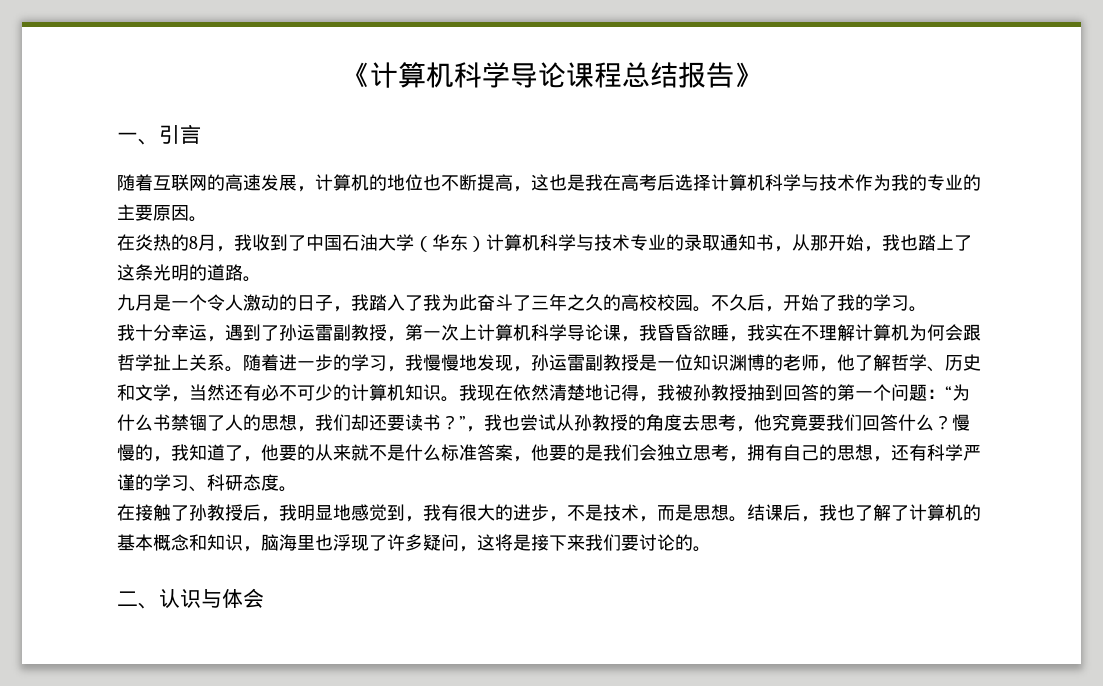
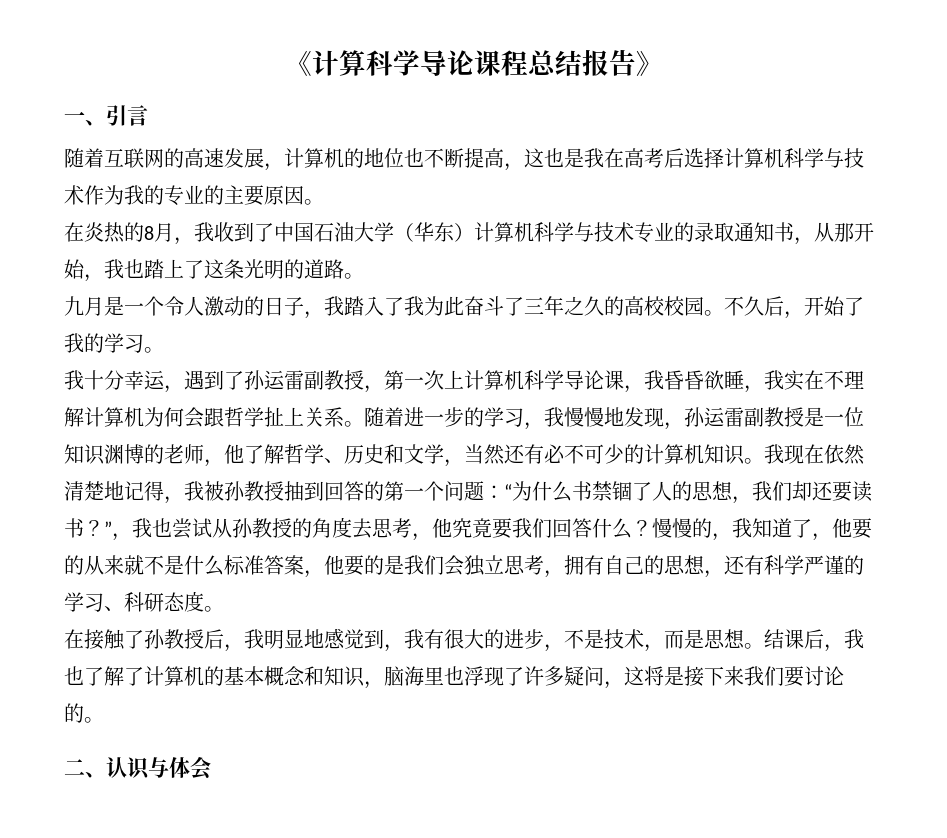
- 《计算机科学导论课程总结报告》
+ 《计算科学导论课程总结报告》

